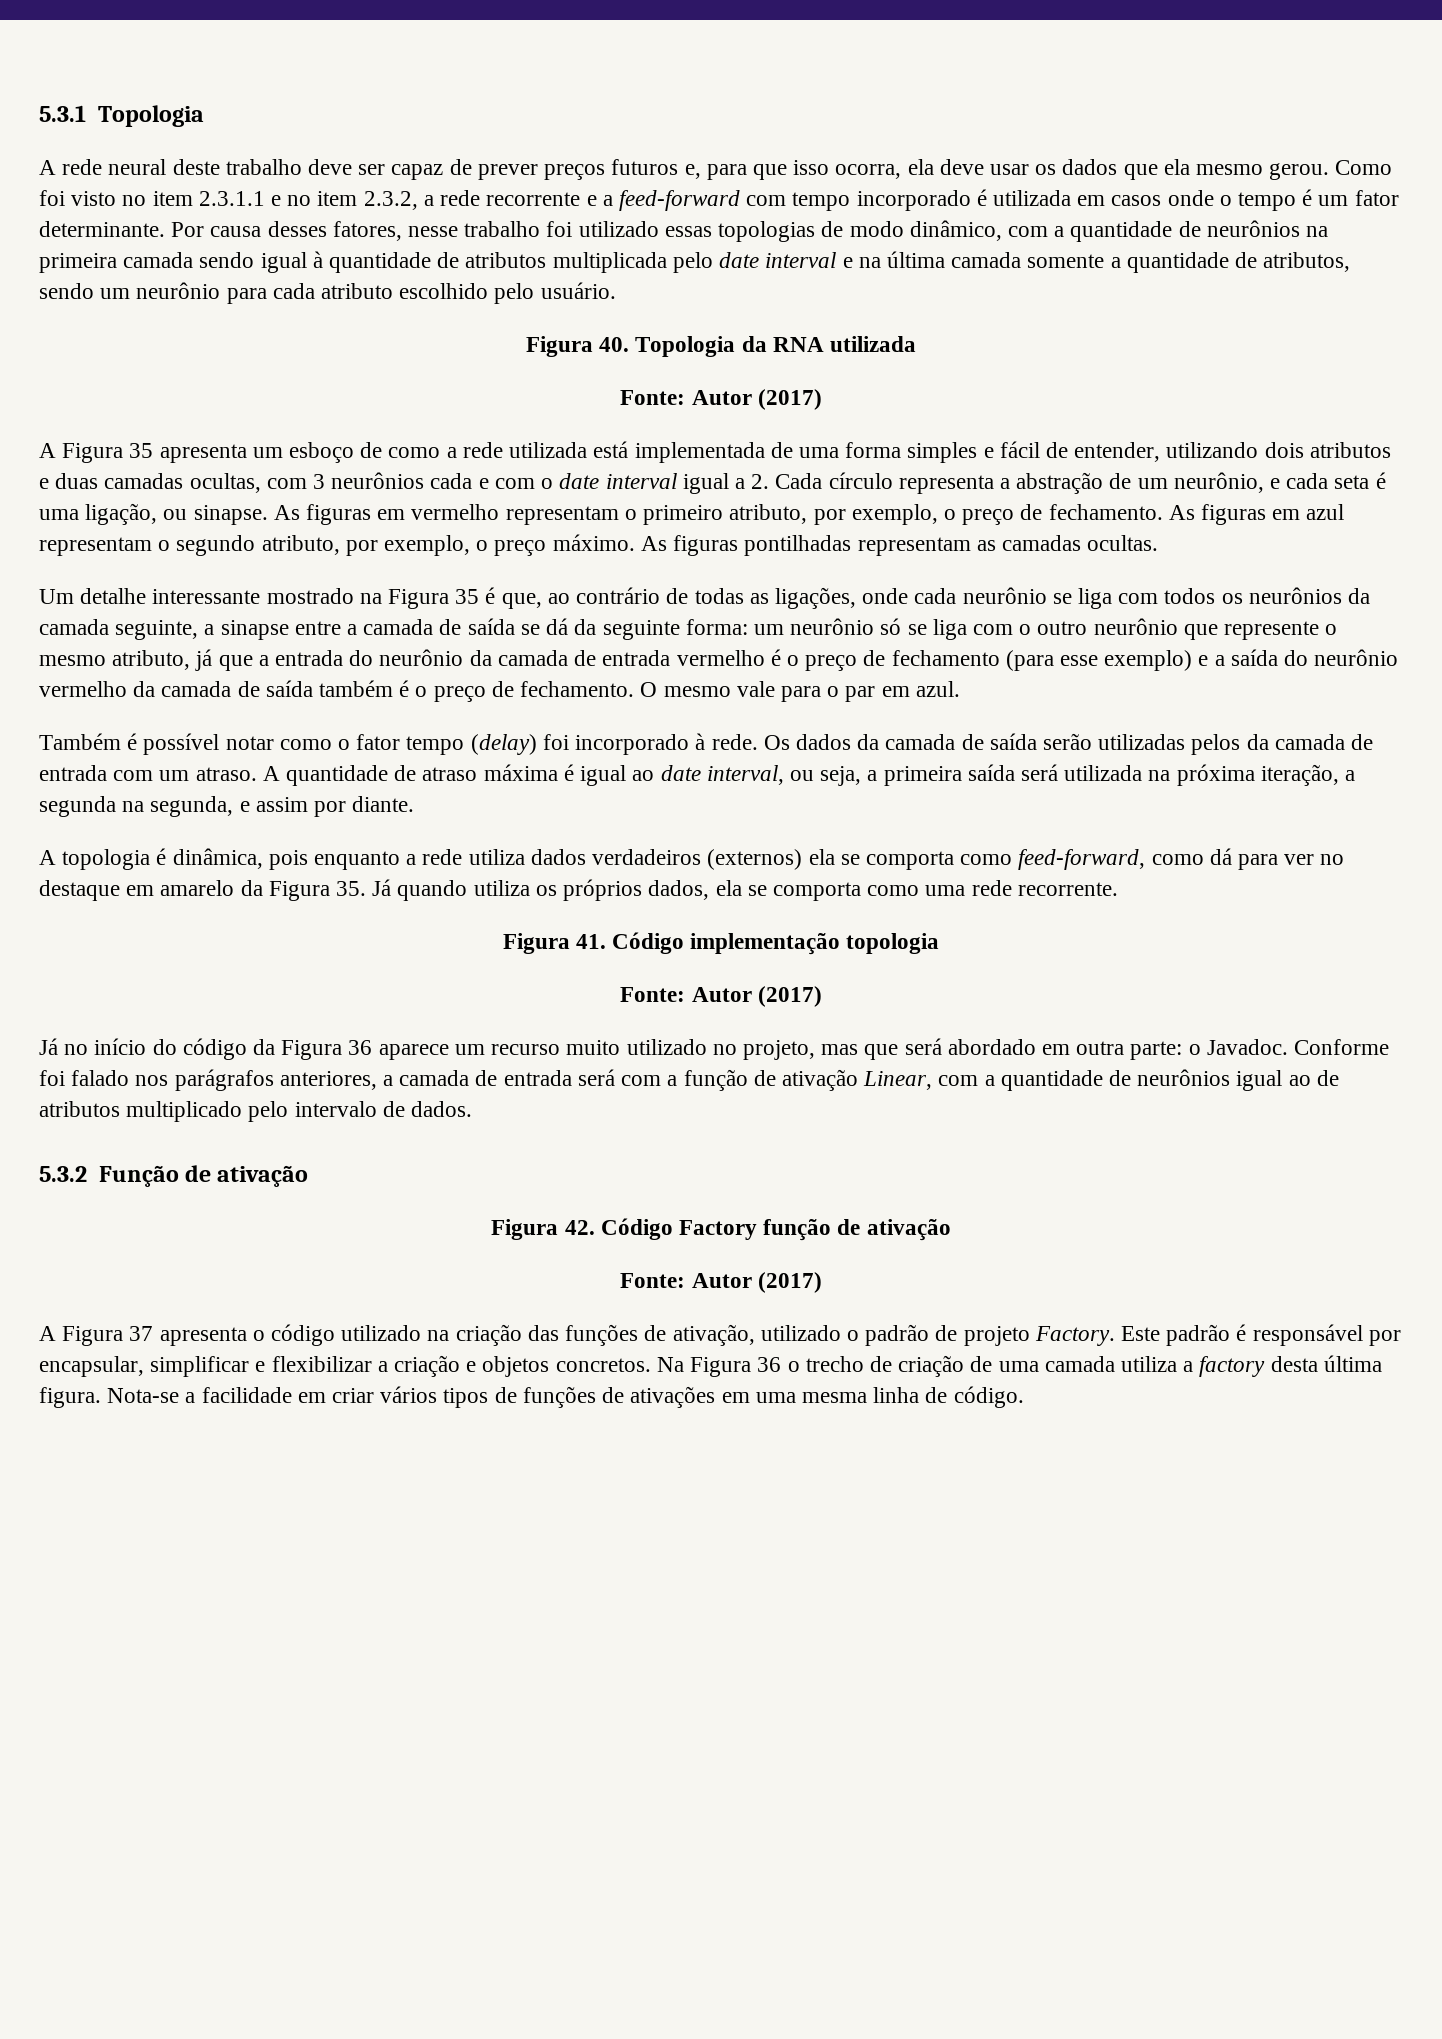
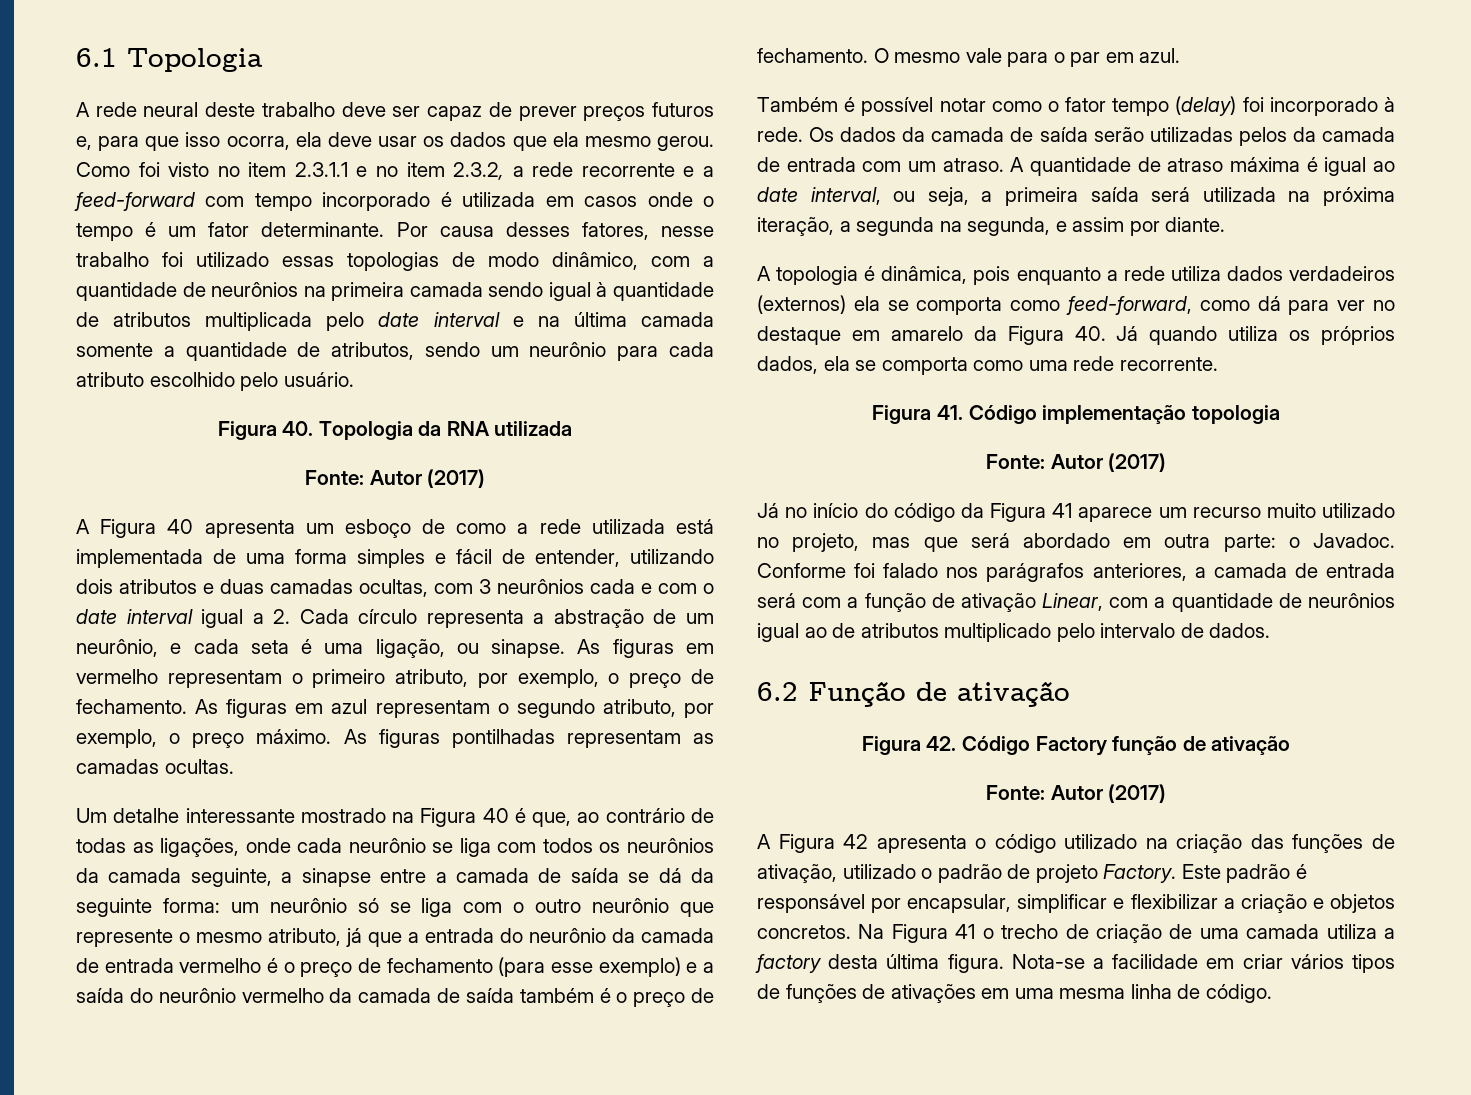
- 5.3.1 Topologia
+ 6.1 Topologia
- A Figura 35 apresenta um esboço de como a rede utilizada está implementada de uma forma simples e fácil de entender, utilizando dois atributos e duas camadas ocultas, com 3 neurônios cada e com o date interval igual a 2. Cada círculo representa a abstração de um neurônio, e cada seta é uma ligação, ou sinapse.
+ A Figura 40 apresenta um esboço de como a rede utilizada está implementada de uma forma simples e fácil de entender, utilizando dois atributos e duas camadas ocultas, com 3 neurônios cada e com o date interval igual a 2. Cada círculo representa a abstração de um neurônio, e cada seta é uma ligação, ou sinapse.
- Um detalhe interessante mostrado na Figura 35 é que, ao contrário de todas as ligações, onde cada neurônio se liga com todos os neurônios da camada seguinte, a sinapse entre a camada de saída se dá da seguinte forma:
+ Um detalhe interessante mostrado na Figura 40 é que, ao contrário de todas as ligações, onde cada neurônio se liga com todos os neurônios da camada seguinte, a sinapse entre a camada de saída se dá da seguinte forma:
- A topologia é dinâmica, pois enquanto a rede utiliza dados verdadeiros (externos) ela se comporta como feed-forward, como dá para ver no destaque em amarelo da Figura 35. Já quando utiliza os próprios dados, ela se comporta como uma rede recorrente.
+ A topologia é dinâmica, pois enquanto a rede utiliza dados verdadeiros (externos) ela se comporta como feed-forward, como dá para ver no destaque em amarelo da Figura 40. Já quando utiliza os próprios dados, ela se comporta como uma rede recorrente.
- Já no início do código da Figura 36 aparece um recurso muito utilizado no projeto, mas que será abordado em outra parte: o Javadoc.
+ Já no início do código da Figura 41 aparece um recurso muito utilizado no projeto, mas que será abordado em outra parte: o Javadoc.
- 5.3.2 Função de ativação
+ 6.2 Função de ativação
- A Figura 37 apresenta o código utilizado na criação das funções de ativação, utilizado o padrão de projeto Factory.
+ A Figura 42 apresenta o código utilizado na criação das funções de ativação, utilizado o padrão de projeto Factory.
- Na Figura 36 o trecho de criação de uma camada utiliza a factory desta última figura.
+ Na Figura 41 o trecho de criação de uma camada utiliza a factory desta última figura.

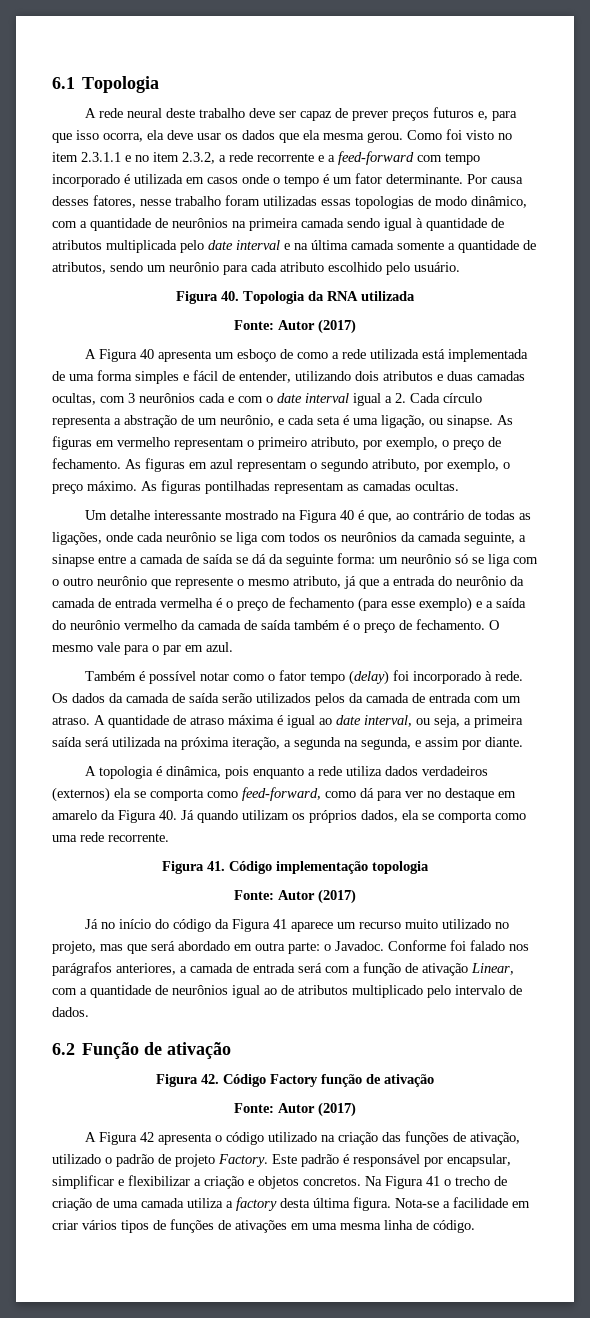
- A rede neural deste trabalho deve ser capaz de prever preços futuros e, para que isso ocorra, ela deve usar os dados que ela mesmo gerou.
+ A rede neural deste trabalho deve ser capaz de prever preços futuros e, para que isso ocorra, ela deve usar os dados que ela mesma gerou.
- Por causa desses fatores, nesse trabalho foi utilizado essas topologias de modo dinâmico, com a quantidade de neurônios na primeira camada sendo igual à quantidade de atributos multiplicada pelo date interval e na última camada somente a quantidade de atributos, sendo um neurônio para cada atributo escolhido pelo usuário.
+ Por causa desses fatores, nesse trabalho foram utilizadas essas topologias de modo dinâmico, com a quantidade de neurônios na primeira camada sendo igual à quantidade de atributos multiplicada pelo date interval e na última camada somente a quantidade de atributos, sendo um neurônio para cada atributo escolhido pelo usuário.
- um neurônio só se liga com o outro neurônio que represente o mesmo atributo, já que a entrada do neurônio da camada de entrada vermelho é o preço de fechamento (para esse exemplo) e a saída do neurônio vermelho da camada de saída também é o preço de fechamento.
+ um neurônio só se liga com o outro neurônio que represente o mesmo atributo, já que a entrada do neurônio da camada de entrada vermelha é o preço de fechamento (para esse exemplo) e a saída do neurônio vermelho da camada de saída também é o preço de fechamento.
- Os dados da camada de saída serão utilizadas pelos da camada de entrada com um atraso.
+ Os dados da camada de saída serão utilizados pelos da camada de entrada com um atraso.
- A topologia é dinâmica, pois enquanto a rede utiliza dados verdadeiros (externos) ela se comporta como feed-forward, como dá para ver no destaque em amarelo da Figura 40. Já quando utiliza os próprios dados, ela se comporta como uma rede recorrente.
+ A topologia é dinâmica, pois enquanto a rede utiliza dados verdadeiros (externos) ela se comporta como feed-forward, como dá para ver no destaque em amarelo da Figura 40. Já quando utilizam os próprios dados, ela se comporta como uma rede recorrente.

